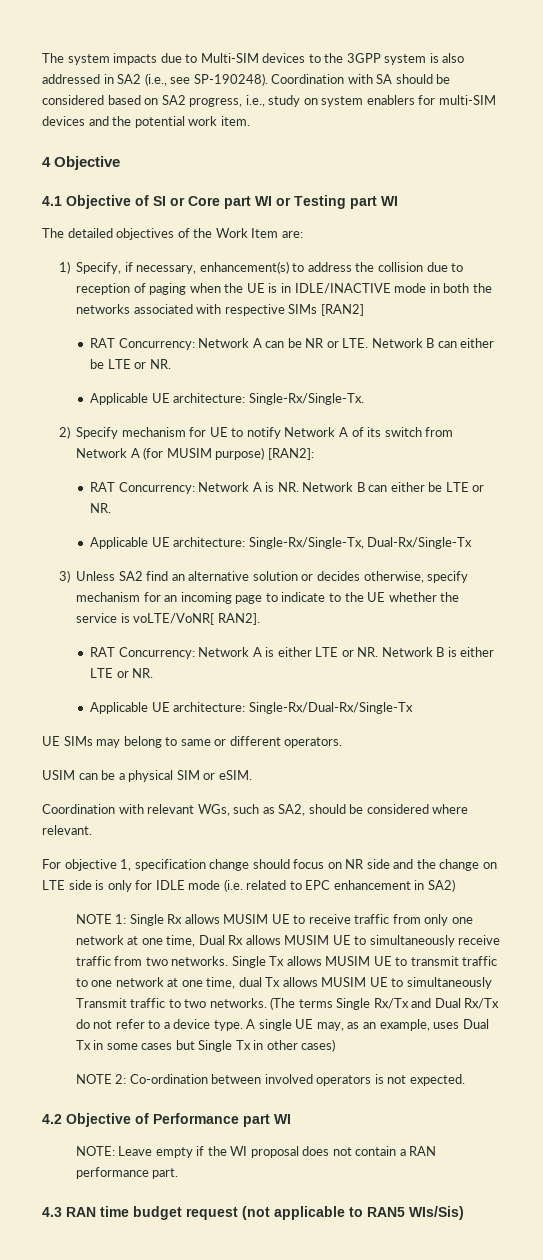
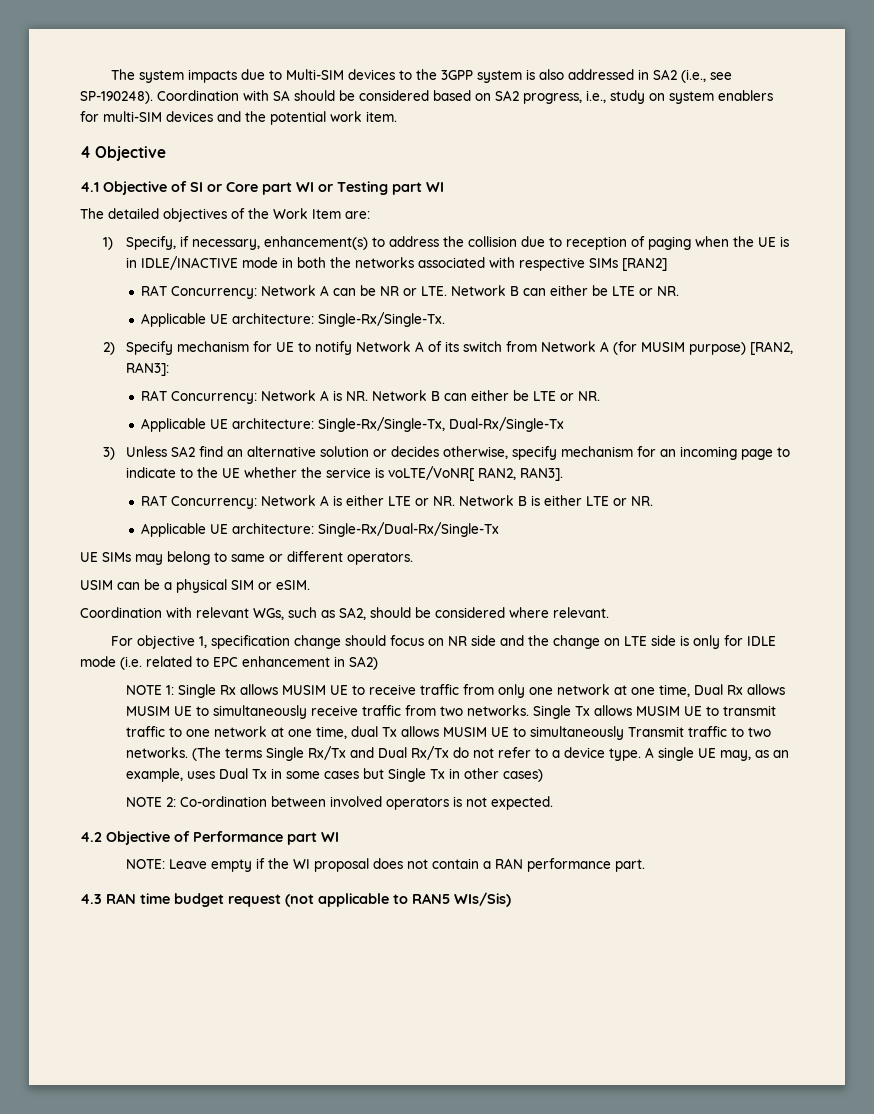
- 2) Specify mechanism for UE to notify Network A of its switch from Network A (for MUSIM purpose) [RAN2]:
+ 2) Specify mechanism for UE to notify Network A of its switch from Network A (for MUSIM purpose) [RAN2, RAN3]:
- 3) Unless SA2 find an alternative solution or decides otherwise, specify mechanism for an incoming page to indicate to the UE whether the service is voLTE/VoNR[ RAN2].
+ 3) Unless SA2 find an alternative solution or decides otherwise, specify mechanism for an incoming page to indicate to the UE whether the service is voLTE/VoNR[ RAN2, RAN3].

